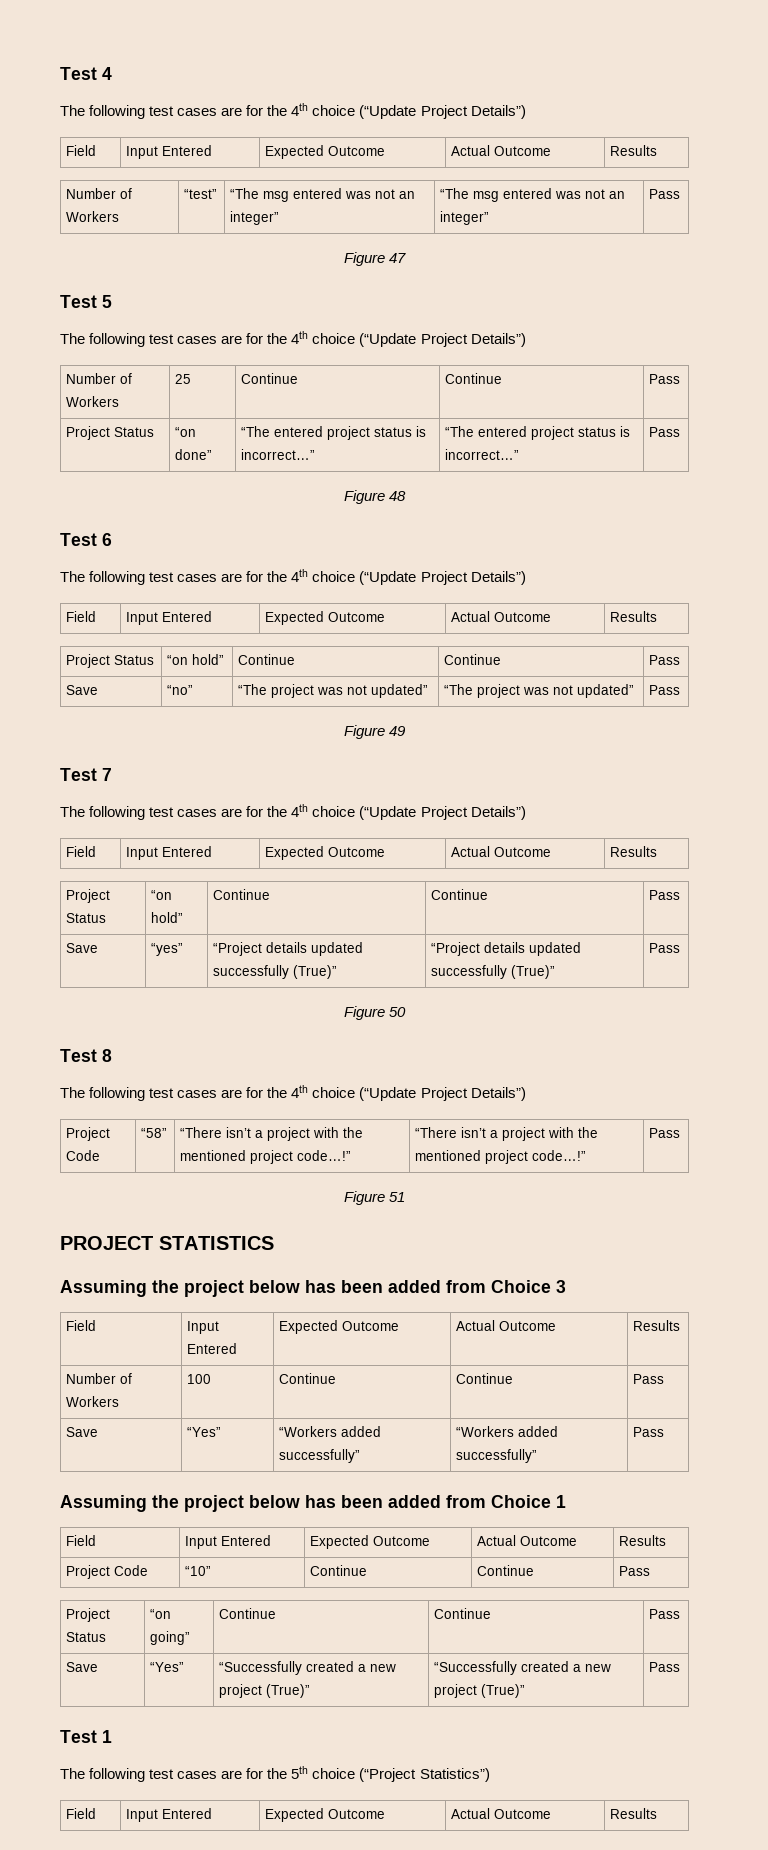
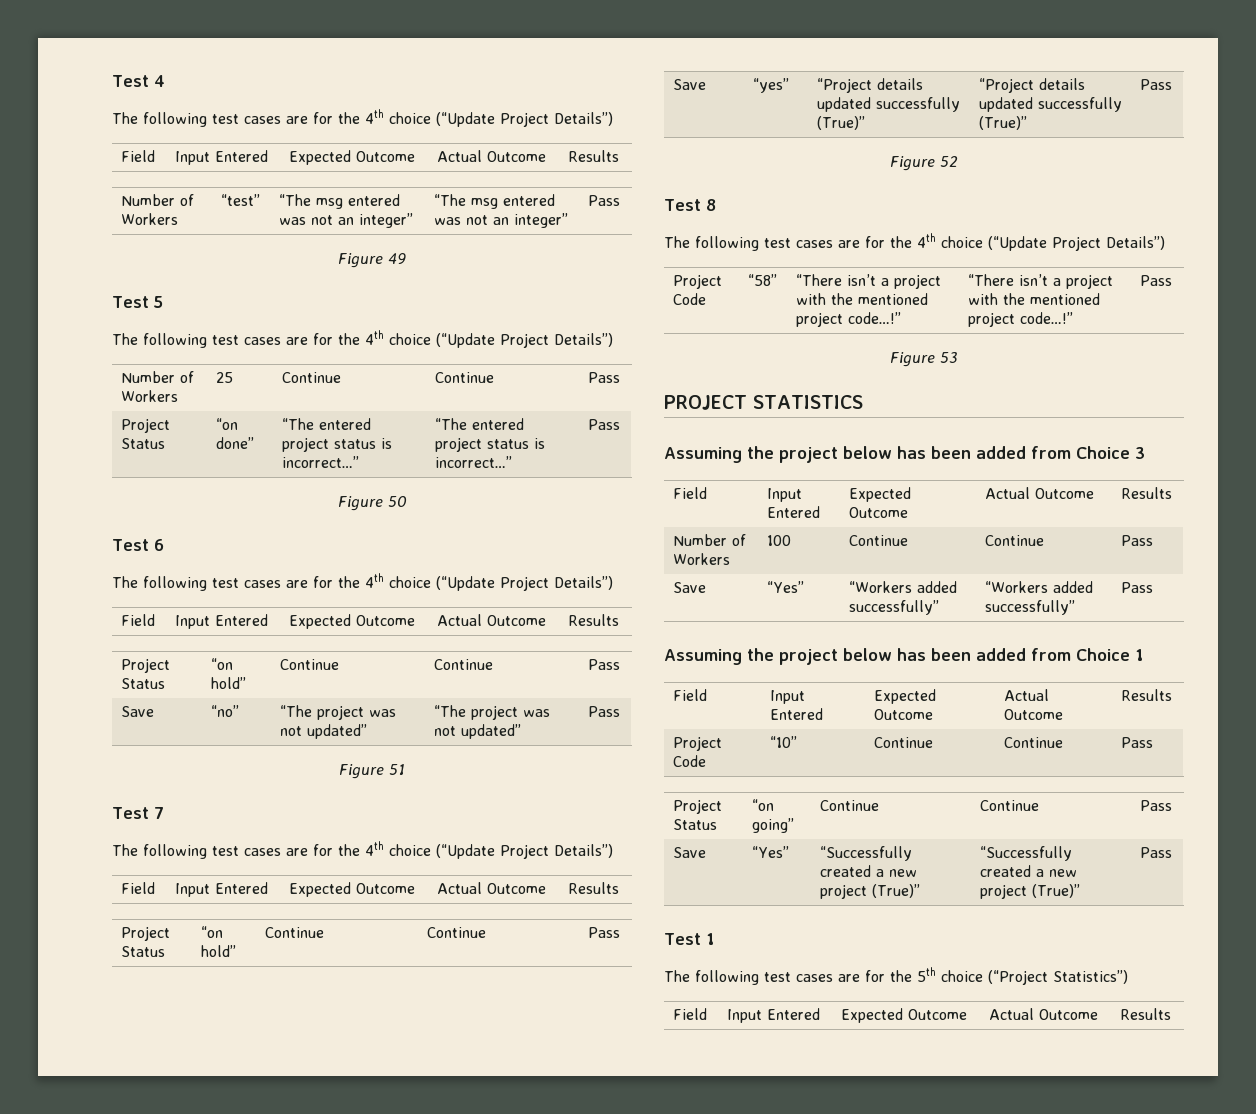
- Figure 47
+ Figure 49
- Figure 48
+ Figure 50
- Figure 49
+ Figure 51
- Figure 50
+ Figure 52
- Figure 51
+ Figure 53

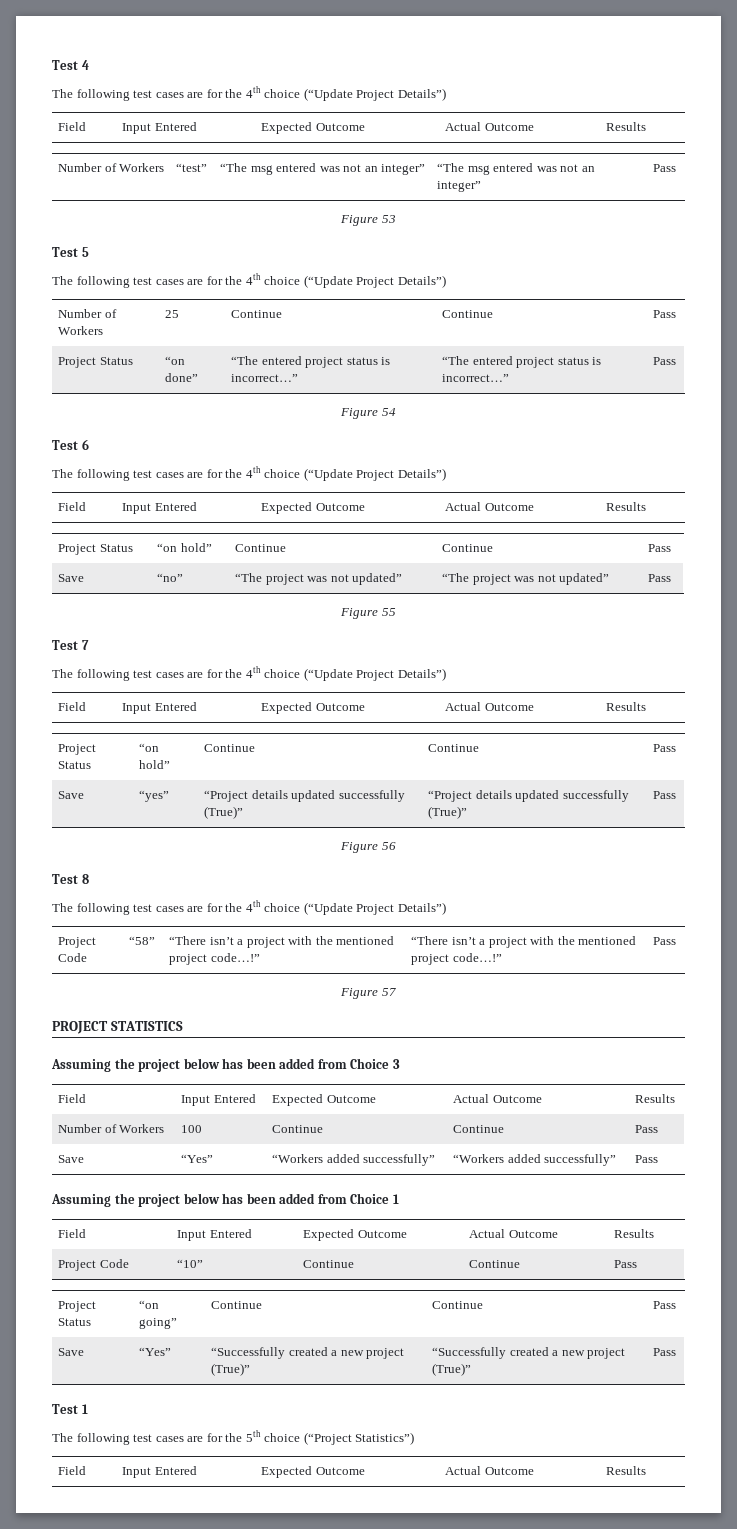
- Figure 49
+ Figure 53
- Figure 50
+ Figure 54
- Figure 51
+ Figure 55
- Figure 52
+ Figure 56
- Figure 53
+ Figure 57

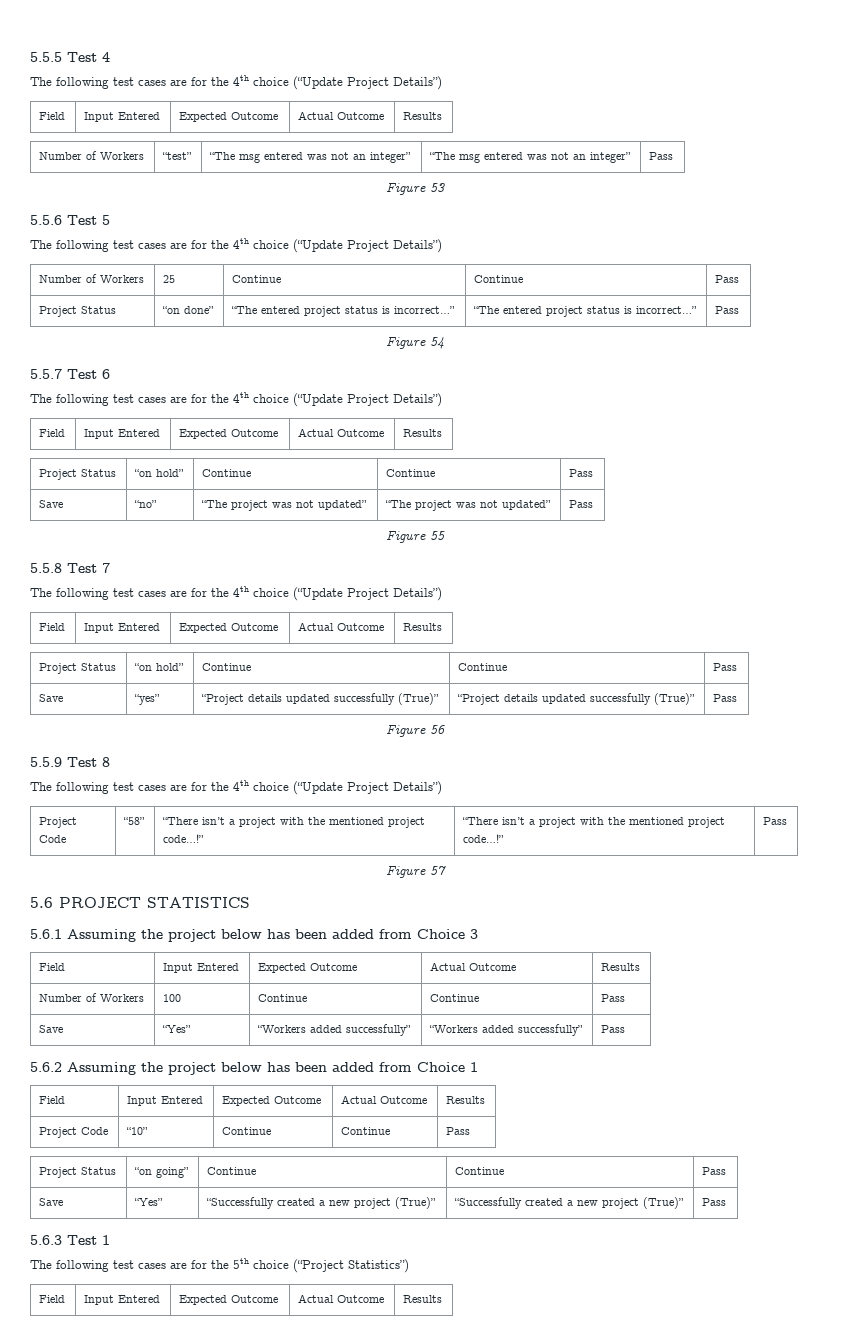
- Test 4
+ 5.5.5 Test 4
- Test 5
+ 5.5.6 Test 5
- Test 6
+ 5.5.7 Test 6
- Test 7
+ 5.5.8 Test 7
- Test 8
+ 5.5.9 Test 8
- PROJECT STATISTICS
+ 5.6 PROJECT STATISTICS
- Assuming the project below has been added from Choice 3
+ 5.6.1 Assuming the project below has been added from Choice 3
- Assuming the project below has been added from Choice 1
+ 5.6.2 Assuming the project below has been added from Choice 1
- Test 1
+ 5.6.3 Test 1

